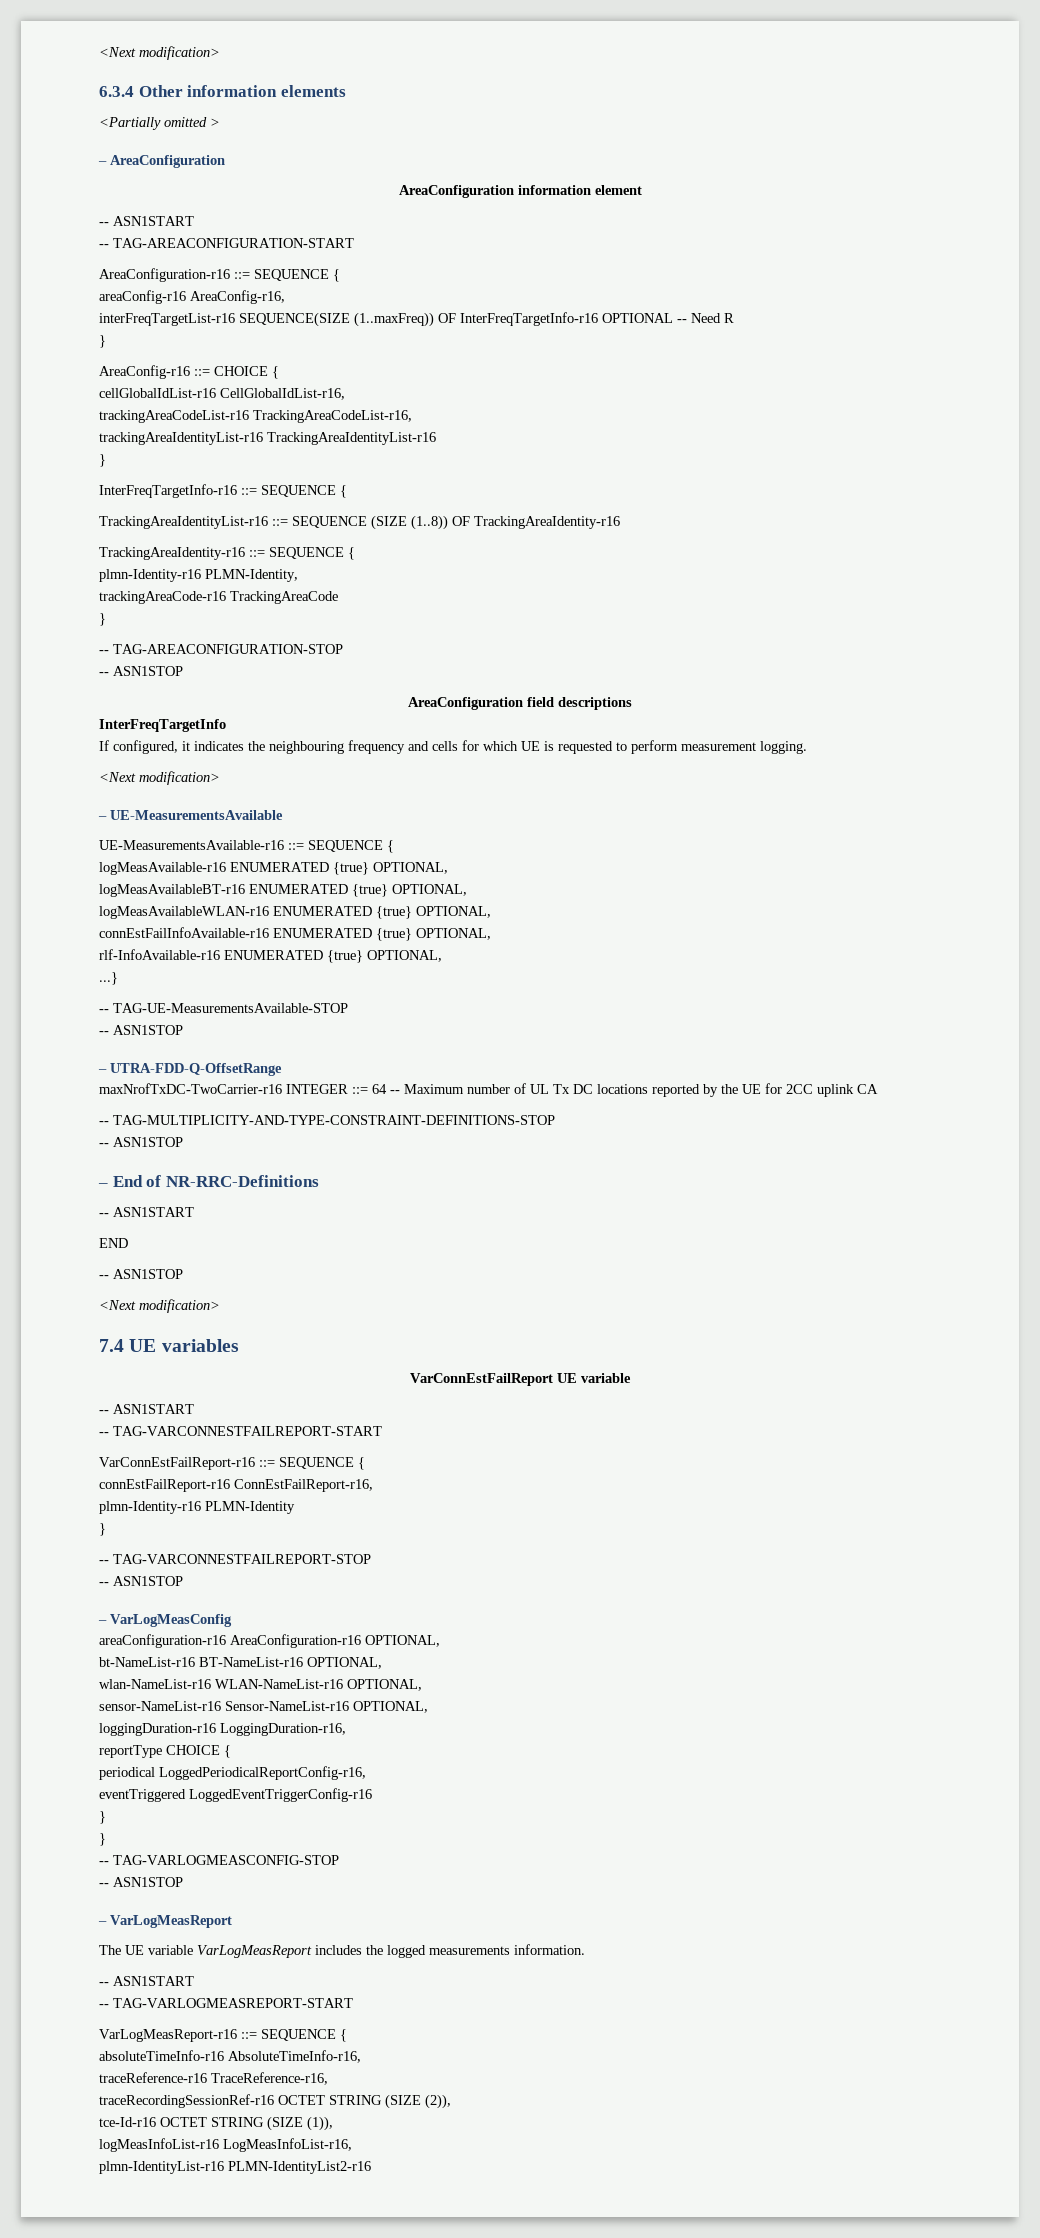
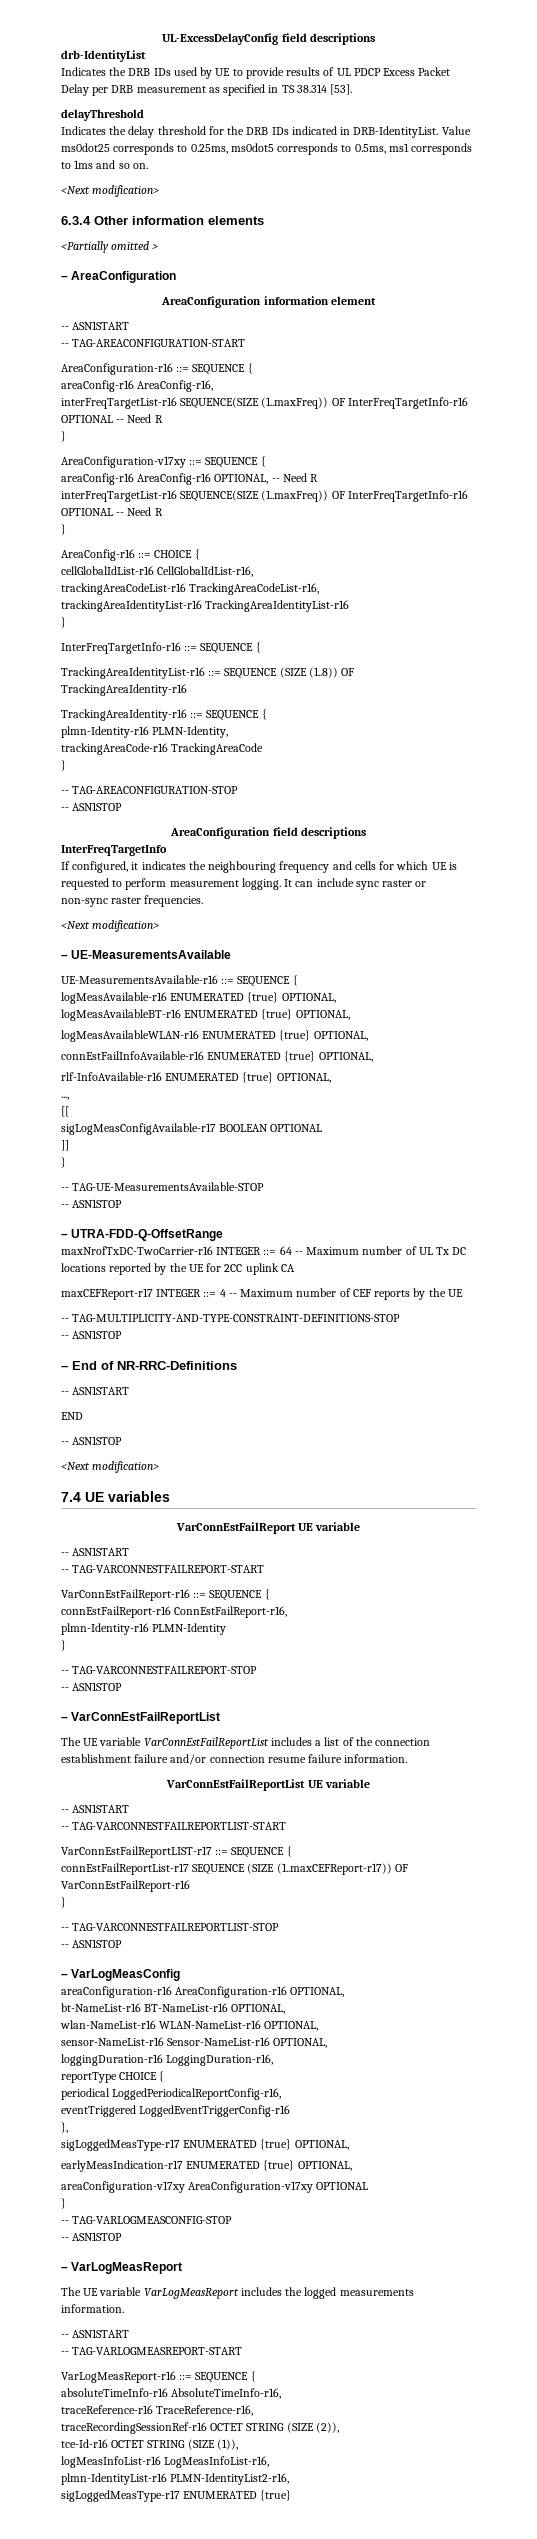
+ UL-ExcessDelayConfig field descriptions
+ drb-IdentityList
+ Indicates the DRB IDs used by UE to provide results of UL PDCP Excess Packet Delay per DRB measurement as specified in TS 38.314 [53].
+ delayThreshold
+ Indicates the delay threshold for the DRB IDs indicated in DRB-IdentityList. Value ms0dot25 corresponds to 0.25ms, ms0dot5 corresponds to 0.5ms, ms1 corresponds to 1ms and so on.
+ AreaConfiguration-v17xy ::= SEQUENCE {
+ areaConfig-r16 AreaConfig-r16 OPTIONAL, -- Need R
+ interFreqTargetList-r16 SEQUENCE(SIZE (1..maxFreq)) OF InterFreqTargetInfo-r16 OPTIONAL -- Need R
+ }
+ It can include sync raster or non-sync raster frequencies.
- ...}
+ ...,
+ [[
+ sigLogMeasConfigAvailable-r17 BOOLEAN OPTIONAL
+ ]]
+ }
+ maxCEFReport-r17 INTEGER ::= 4 -- Maximum number of CEF reports by the UE
+ – VarConnEstFailReportList
+ The UE variable VarConnEstFailReportList includes a list of the connection establishment failure and/or connection resume failure information.
+ VarConnEstFailReportList UE variable
+ -- ASN1START
+ -- TAG-VARCONNESTFAILREPORTLIST-START
+ VarConnEstFailReportLIST-r17 ::= SEQUENCE {
+ connEstFailReportList-r17 SEQUENCE (SIZE (1..maxCEFReport-r17)) OF VarConnEstFailReport-r16
+ }
+ -- TAG-VARCONNESTFAILREPORTLIST-STOP
+ -- ASN1STOP
  eventTriggered LoggedEventTriggerConfig-r16
- }
+ },
+ sigLoggedMeasType-r17 ENUMERATED {true} OPTIONAL,
+ earlyMeasIndication-r17 ENUMERATED {true} OPTIONAL,
+ areaConfiguration-v17xy AreaConfiguration-v17xy OPTIONAL
- plmn-IdentityList-r16 PLMN-IdentityList2-r16
+ plmn-IdentityList-r16 PLMN-IdentityList2-r16,
+ sigLoggedMeasType-r17 ENUMERATED {true}

